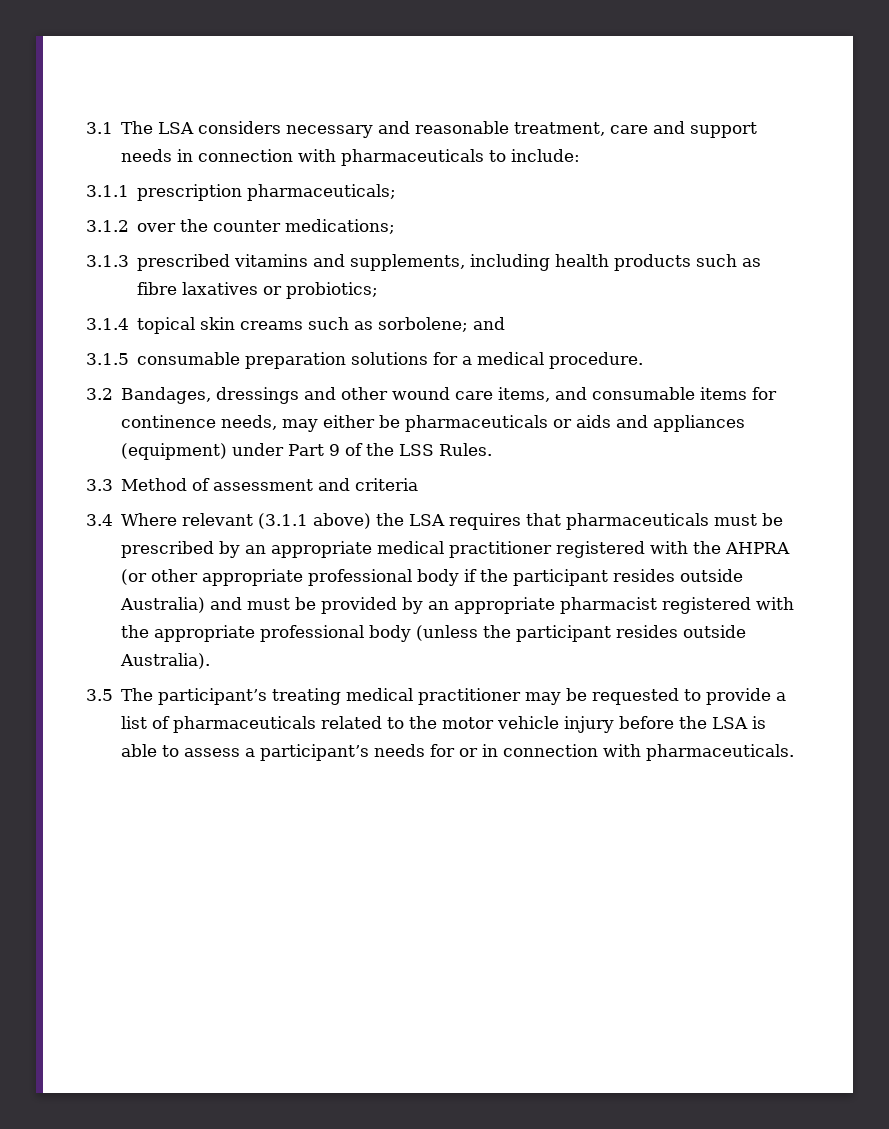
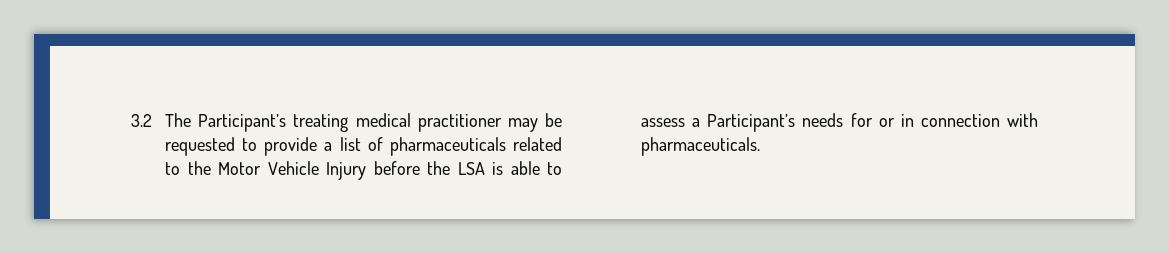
- 3.1 The LSA considers necessary and reasonable treatment, care and support needs in connection with pharmaceuticals to include:
- 3.1.1 prescription pharmaceuticals;
- 3.1.2 over the counter medications;
- 3.1.3 prescribed vitamins and supplements, including health products such as fibre laxatives or probiotics;
- 3.1.4 topical skin creams such as sorbolene; and
- 3.1.5 consumable preparation solutions for a medical procedure.
- 3.2 Bandages, dressings and other wound care items, and consumable items for continence needs, may either be pharmaceuticals or aids and appliances (equipment) under Part 9 of the LSS Rules.
- 3.3 Method of assessment and criteria
- 3.4 Where relevant (3.1.1 above) the LSA requires that pharmaceuticals must be prescribed by an appropriate medical practitioner registered with the AHPRA (or other appropriate professional body if the participant resides outside Australia) and must be provided by an appropriate pharmacist registered with the appropriate professional body (unless the participant resides outside Australia).
- 3.5 The participant’s treating medical practitioner may be requested to provide a list of pharmaceuticals related to the motor vehicle injury before the LSA is able to assess a participant’s needs for or in connection with pharmaceuticals.
+ 3.2 The Participant’s treating medical practitioner may be requested to provide a list of pharmaceuticals related to the Motor Vehicle Injury before the LSA is able to assess a Participant’s needs for or in connection with pharmaceuticals.

